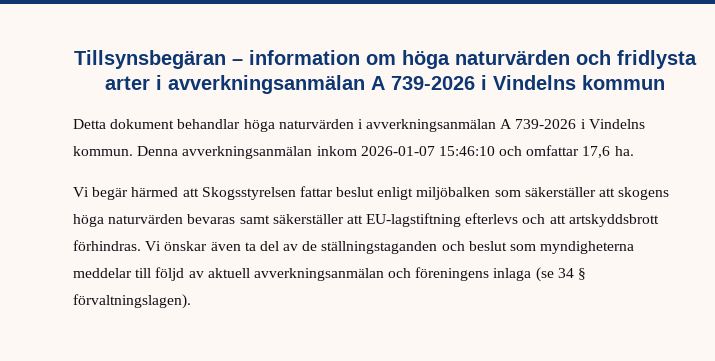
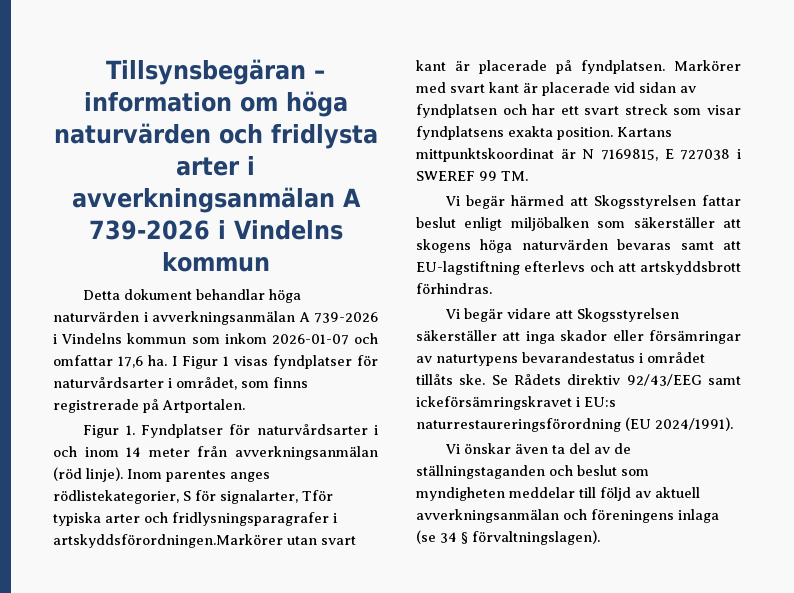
- Detta dokument behandlar höga naturvärden i avverkningsanmälan A 739-2026 i Vindelns kommun. Denna avverkningsanmälan inkom 2026-01-07 15:46:10 och omfattar 17,6 ha.
+ Detta dokument behandlar höga naturvärden i avverkningsanmälan A 739-2026 i Vindelns kommun som inkom 2026-01-07 och omfattar 17,6 ha. I Figur 1 visas fyndplatser för naturvårdsarter i området, som finns registrerade på Artportalen.
+ Figur 1. Fyndplatser för naturvårdsarter i och inom 14 meter från avverkningsanmälan (röd linje). Inom parentes anges rödlistekategorier, S för signalarter, Tför typiska arter och fridlysningsparagrafer i artskyddsförordningen.Markörer utan svart kant är placerade på fyndplatsen. Markörer med svart kant är placerade vid sidan av fyndplatsen och har ett svart streck som visar fyndplatsens exakta position. Kartans mittpunktskoordinat är N 7169815, E 727038 i SWEREF 99 TM.
- Vi begär härmed att Skogsstyrelsen fattar beslut enligt miljöbalken som säkerställer att skogens höga naturvärden bevaras samt säkerställer att EU-lagstiftning efterlevs och att artskyddsbrott förhindras. Vi önskar även ta del av de ställningstaganden och beslut som myndigheterna meddelar till följd av aktuell avverkningsanmälan och föreningens inlaga (se 34 § förvaltningslagen).
+ Vi begär härmed att Skogsstyrelsen fattar beslut enligt miljöbalken som säkerställer att skogens höga naturvärden bevaras samt att EU-lagstiftning efterlevs och att artskyddsbrott förhindras.
+ Vi begär vidare att Skogsstyrelsen säkerställer att inga skador eller försämringar av naturtypens bevarandestatus i området tillåts ske. Se Rådets direktiv 92/43/EEG samt ickeförsämringskravet i EU:s naturrestaureringsförordning (EU 2024/1991).
+ Vi önskar även ta del av de ställningstaganden och beslut som myndigheten meddelar till följd av aktuell avverkningsanmälan och föreningens inlaga (se 34 § förvaltningslagen).

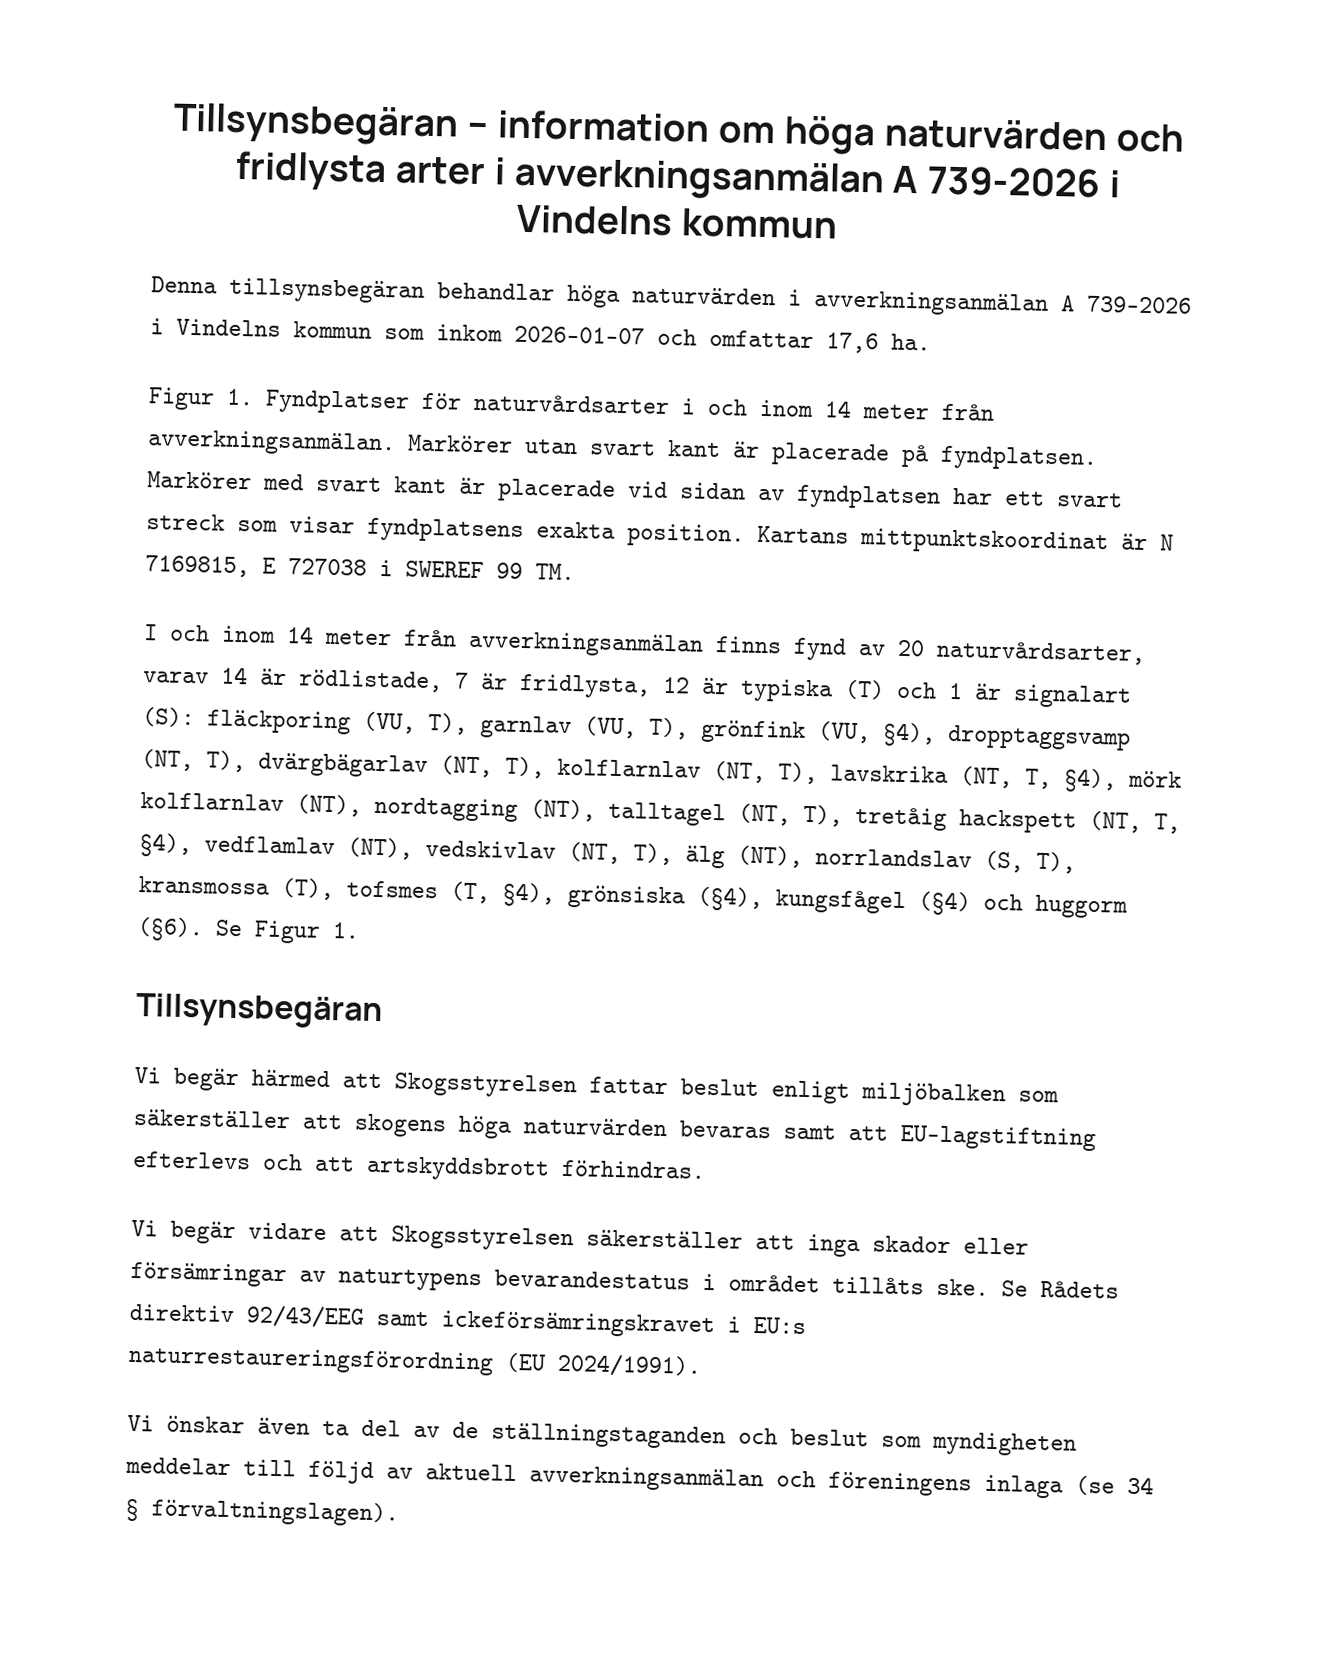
- Detta dokument behandlar höga naturvärden i avverkningsanmälan A 739-2026 i Vindelns kommun som inkom 2026-01-07 och omfattar 17,6 ha. I Figur 1 visas fyndplatser för naturvårdsarter i området, som finns registrerade på Artportalen.
+ Denna tillsynsbegäran behandlar höga naturvärden i avverkningsanmälan A 739-2026 i Vindelns kommun som inkom 2026-01-07 och omfattar 17,6 ha.
- Figur 1. Fyndplatser för naturvårdsarter i och inom 14 meter från avverkningsanmälan (röd linje). Inom parentes anges rödlistekategorier, S för signalarter, Tför typiska arter och fridlysningsparagrafer i artskyddsförordningen.Markörer utan svart kant är placerade på fyndplatsen.
+ Figur 1. Fyndplatser för naturvårdsarter i och inom 14 meter från avverkningsanmälan. Markörer utan svart kant är placerade på fyndplatsen.
- Markörer med svart kant är placerade vid sidan av fyndplatsen och har ett svart streck som visar fyndplatsens exakta position.
+ Markörer med svart kant är placerade vid sidan av fyndplatsen har ett svart streck som visar fyndplatsens exakta position.
+ I och inom 14 meter från avverkningsanmälan finns fynd av 20 naturvårdsarter, varav 14 är rödlistade, 7 är fridlysta, 12 är typiska (T) och 1 är signalart (S): fläckporing (VU, T), garnlav (VU, T), grönfink (VU, §4), dropptaggsvamp (NT, T), dvärgbägarlav (NT, T), kolflarnlav (NT, T), lavskrika (NT, T, §4), mörk kolflarnlav (NT), nordtagging (NT), talltagel (NT, T), tretåig hackspett (NT, T, §4), vedflamlav (NT), vedskivlav (NT, T), älg (NT), norrlandslav (S, T), kransmossa (T), tofsmes (T, §4), grönsiska (§4), kungsfågel (§4) och huggorm (§6). Se Figur 1.
+ Tillsynsbegäran

